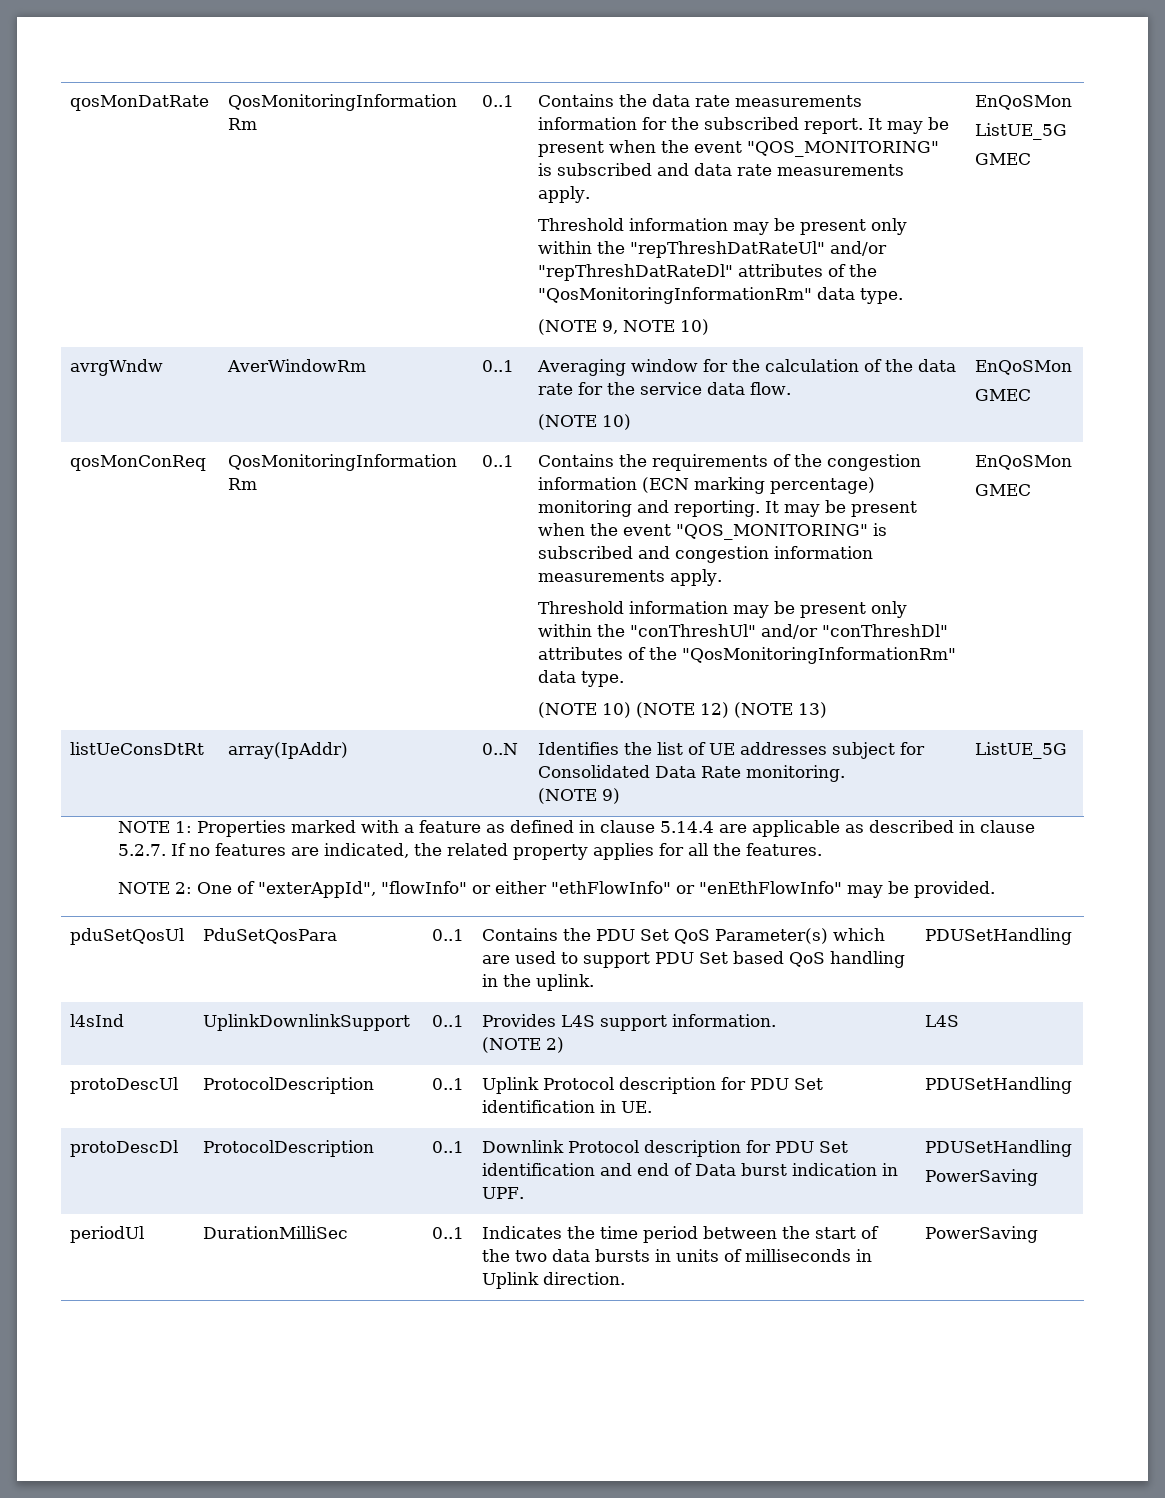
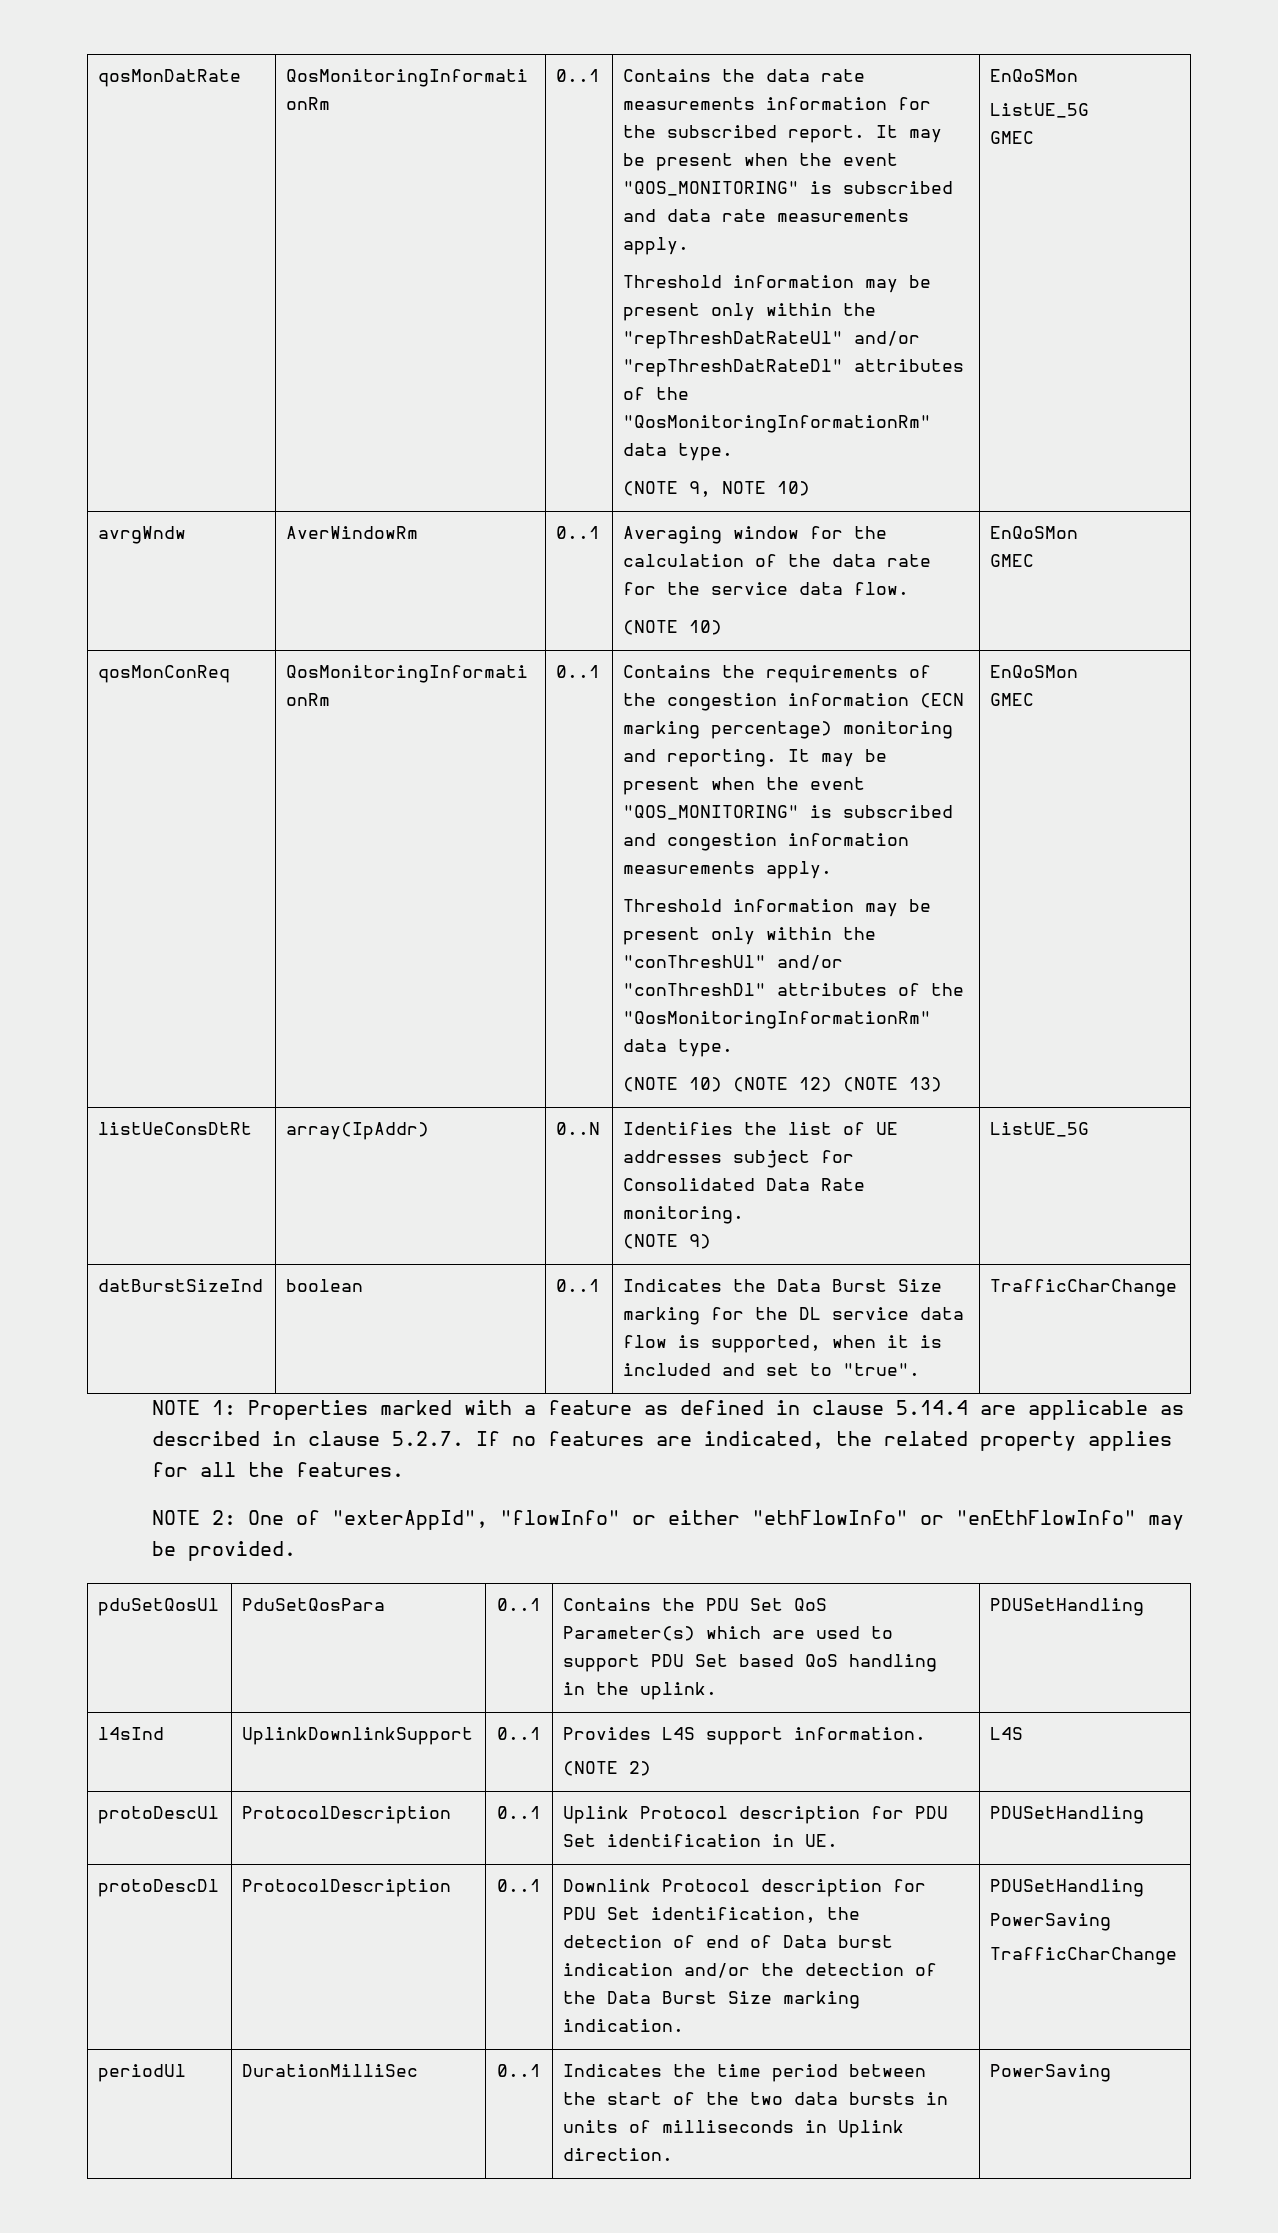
+ datBurstSizeInd | boolean | 0..1 | Indicates the Data Burst Size marking for the DL service data flow is supported, when it is included and set to "true". | TrafficCharChange
- protoDescDl | ProtocolDescription | 0..1 | Downlink Protocol description for PDU Set identification and end of Data burst indication in UPF. | PDUSetHandling
+ protoDescDl | ProtocolDescription | 0..1 | Downlink Protocol description for PDU Set identification, the detection of end of Data burst indication and/or the detection of the Data Burst Size marking indication. | PDUSetHandling
  PowerSaving
+ TrafficCharChange

